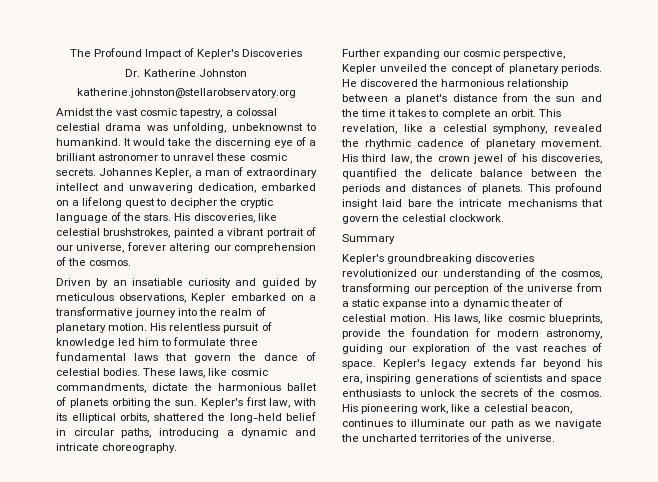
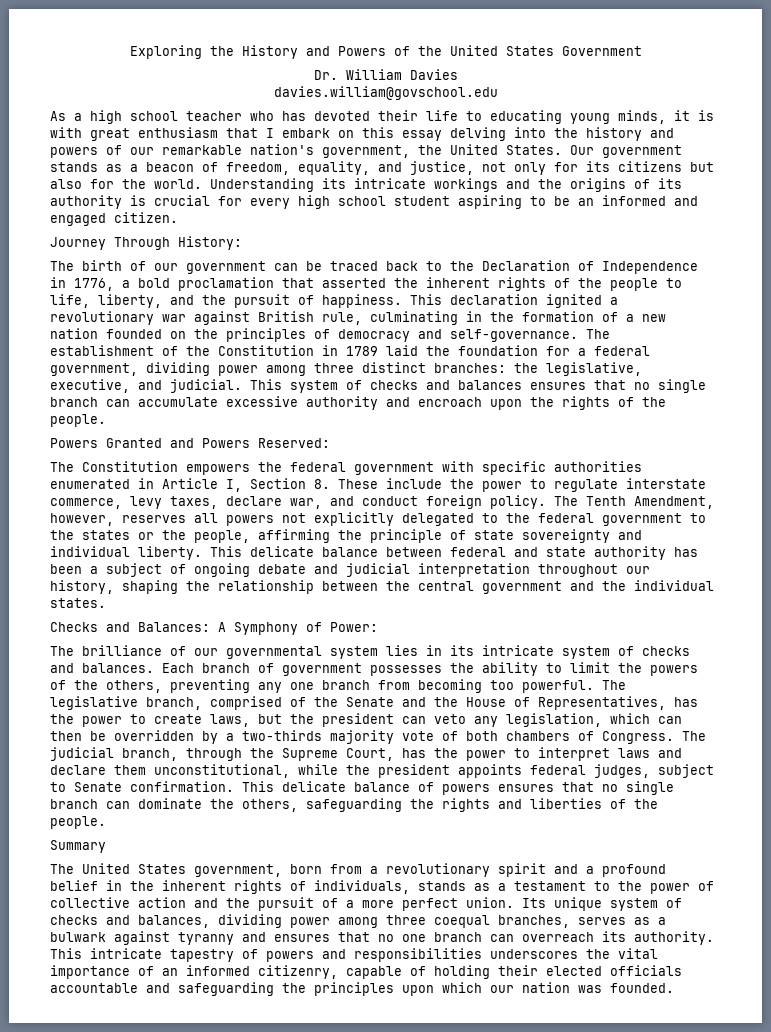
- The Profound Impact of Kepler's Discoveries
- Dr. Katherine Johnston
- katherine.johnston@stellarobservatory.org
- Amidst the vast cosmic tapestry, a colossal celestial drama was unfolding, unbeknownst to humankind. It would take the discerning eye of a brilliant astronomer to unravel these cosmic secrets. Johannes Kepler, a man of extraordinary intellect and unwavering dedication, embarked on a lifelong quest to decipher the cryptic language of the stars. His discoveries, like celestial brushstrokes, painted a vibrant portrait of our universe, forever altering our comprehension of the cosmos.
- Driven by an insatiable curiosity and guided by meticulous observations, Kepler embarked on a transformative journey into the realm of planetary motion. His relentless pursuit of knowledge led him to formulate three fundamental laws that govern the dance of celestial bodies. These laws, like cosmic commandments, dictate the harmonious ballet of planets orbiting the sun. Kepler's first law, with its elliptical orbits, shattered the long-held belief in circular paths, introducing a dynamic and intricate choreography.
- Further expanding our cosmic perspective, Kepler unveiled the concept of planetary periods. He discovered the harmonious relationship between a planet's distance from the sun and the time it takes to complete an orbit. This revelation, like a celestial symphony, revealed the rhythmic cadence of planetary movement. His third law, the crown jewel of his discoveries, quantified the delicate balance between the periods and distances of planets. This profound insight laid bare the intricate mechanisms that govern the celestial clockwork.
+ Exploring the History and Powers of the United States Government
+ Dr. William Davies
+ davies.william@govschool.edu
+ As a high school teacher who has devoted their life to educating young minds, it is with great enthusiasm that I embark on this essay delving into the history and powers of our remarkable nation's government, the United States. Our government stands as a beacon of freedom, equality, and justice, not only for its citizens but also for the world. Understanding its intricate workings and the origins of its authority is crucial for every high school student aspiring to be an informed and engaged citizen.
+ Journey Through History:
+ The birth of our government can be traced back to the Declaration of Independence in 1776, a bold proclamation that asserted the inherent rights of the people to life, liberty, and the pursuit of happiness. This declaration ignited a revolutionary war against British rule, culminating in the formation of a new nation founded on the principles of democracy and self-governance. The establishment of the Constitution in 1789 laid the foundation for a federal government, dividing power among three distinct branches: the legislative, executive, and judicial. This system of checks and balances ensures that no single branch can accumulate excessive authority and encroach upon the rights of the people.
+ Powers Granted and Powers Reserved:
+ The Constitution empowers the federal government with specific authorities enumerated in Article I, Section 8. These include the power to regulate interstate commerce, levy taxes, declare war, and conduct foreign policy. The Tenth Amendment, however, reserves all powers not explicitly delegated to the federal government to the states or the people, affirming the principle of state sovereignty and individual liberty. This delicate balance between federal and state authority has been a subject of ongoing debate and judicial interpretation throughout our history, shaping the relationship between the central government and the individual states.
+ Checks and Balances: A Symphony of Power:
+ The brilliance of our governmental system lies in its intricate system of checks and balances. Each branch of government possesses the ability to limit the powers of the others, preventing any one branch from becoming too powerful. The legislative branch, comprised of the Senate and the House of Representatives, has the power to create laws, but the president can veto any legislation, which can then be overridden by a two-thirds majority vote of both chambers of Congress. The judicial branch, through the Supreme Court, has the power to interpret laws and declare them unconstitutional, while the president appoints federal judges, subject to Senate confirmation. This delicate balance of powers ensures that no single branch can dominate the others, safeguarding the rights and liberties of the people.
  Summary
- Kepler's groundbreaking discoveries revolutionized our understanding of the cosmos, transforming our perception of the universe from a static expanse into a dynamic theater of celestial motion. His laws, like cosmic blueprints, provide the foundation for modern astronomy, guiding our exploration of the vast reaches of space. Kepler's legacy extends far beyond his era, inspiring generations of scientists and space enthusiasts to unlock the secrets of the cosmos. His pioneering work, like a celestial beacon, continues to illuminate our path as we navigate the uncharted territories of the universe.
+ The United States government, born from a revolutionary spirit and a profound belief in the inherent rights of individuals, stands as a testament to the power of collective action and the pursuit of a more perfect union. Its unique system of checks and balances, dividing power among three coequal branches, serves as a bulwark against tyranny and ensures that no one branch can overreach its authority. This intricate tapestry of powers and responsibilities underscores the vital importance of an informed citizenry, capable of holding their elected officials accountable and safeguarding the principles upon which our nation was founded.

